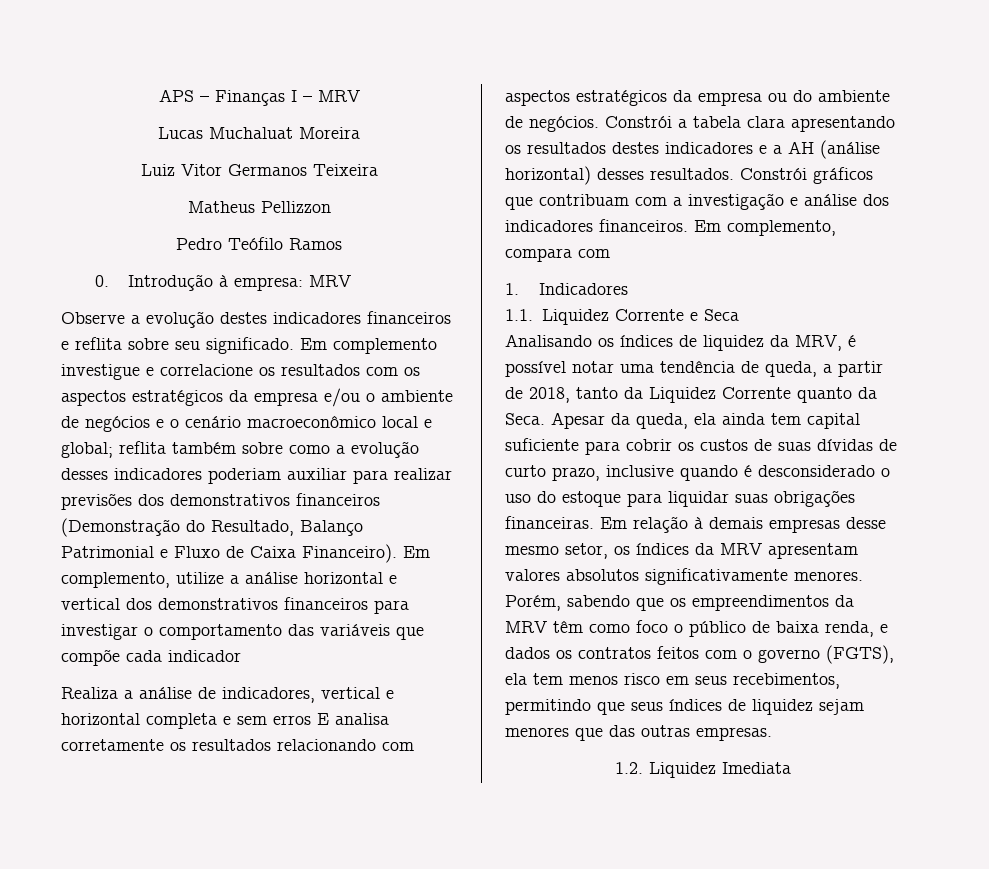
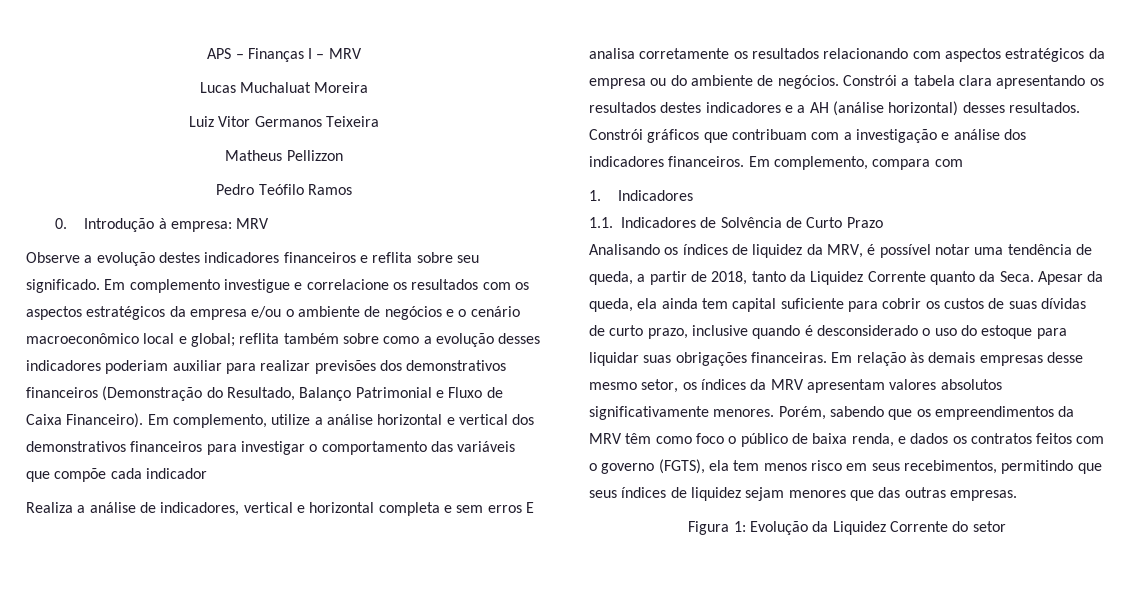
- 1.1. Liquidez Corrente e Seca
+ 1.1. Indicadores de Solvência de Curto Prazo
- Em relação à demais empresas desse mesmo setor, os índices da MRV apresentam valores absolutos significativamente menores.
+ Em relação às demais empresas desse mesmo setor, os índices da MRV apresentam valores absolutos significativamente menores.
- 1.2. Liquidez Imediata
+ Figura 1: Evolução da Liquidez Corrente do setor

